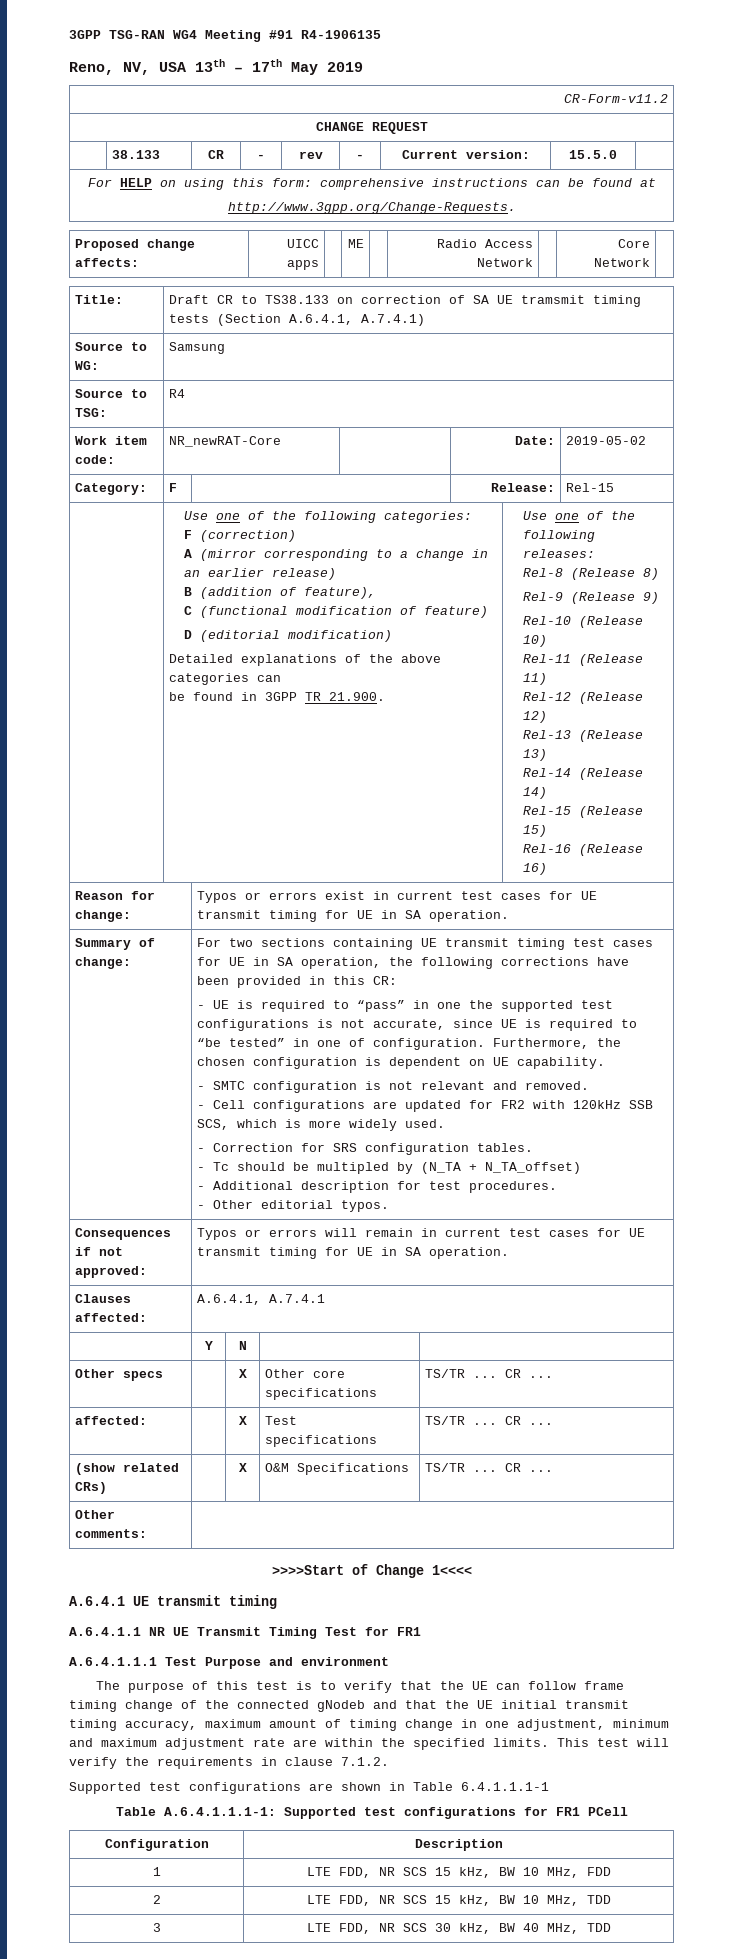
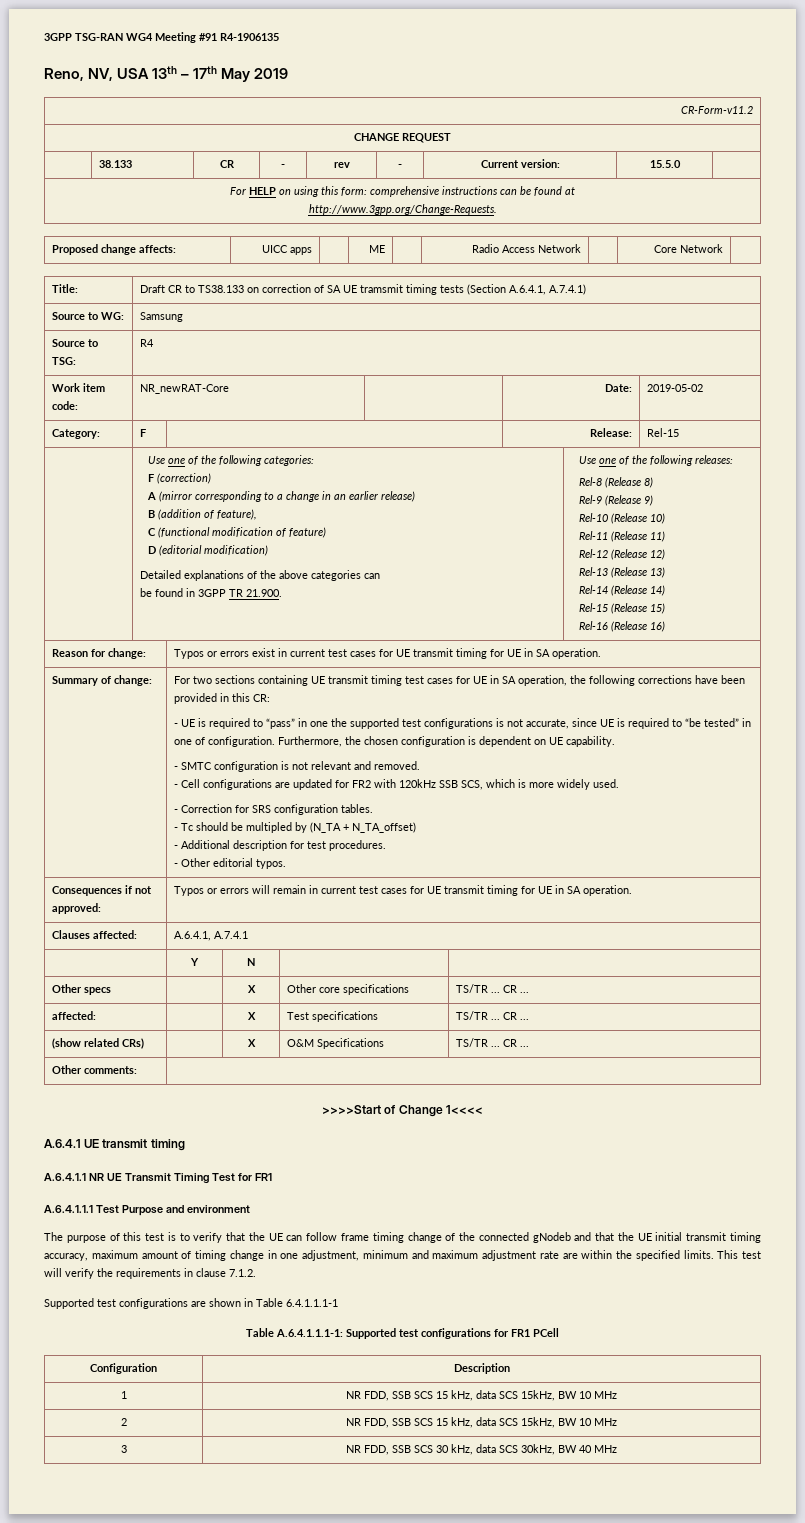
- 1 | LTE FDD, NR SCS 15 kHz, BW 10 MHz, FDD
- 2 | LTE FDD, NR SCS 15 kHz, BW 10 MHz, TDD
- 3 | LTE FDD, NR SCS 30 kHz, BW 40 MHz, TDD
+ 1 | NR FDD, SSB SCS 15 kHz, data SCS 15kHz, BW 10 MHz
+ 2 | NR FDD, SSB SCS 15 kHz, data SCS 15kHz, BW 10 MHz
+ 3 | NR FDD, SSB SCS 30 kHz, data SCS 30kHz, BW 40 MHz

